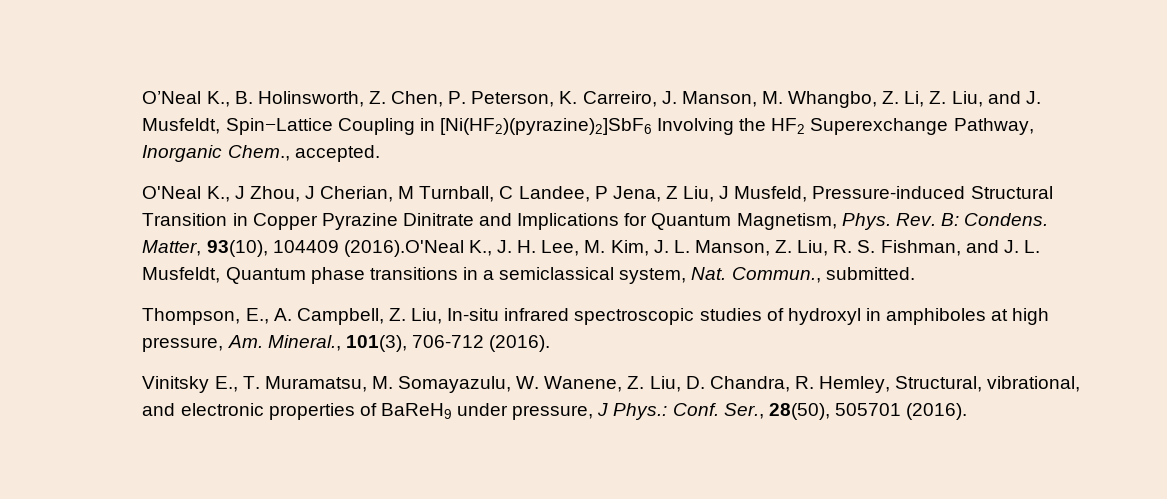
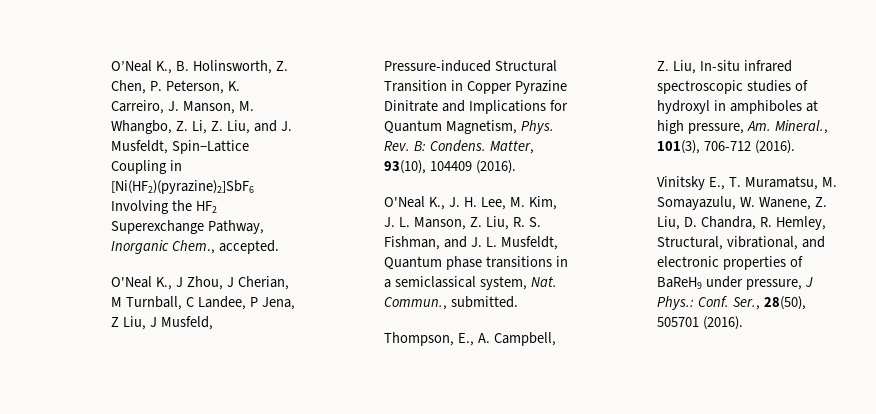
- Matter, 93(10), 104409 (2016).O'Neal K., J. H. Lee, M. Kim, J. L. Manson, Z. Liu, R. S. Fishman, and J. L. Musfeldt, Quantum phase transitions in a semiclassical system, Nat. Commun., submitted.
+ Matter, 93(10), 104409 (2016).
+ O'Neal K., J. H. Lee, M. Kim, J. L. Manson, Z. Liu, R. S. Fishman, and J. L. Musfeldt, Quantum phase transitions in a semiclassical system, Nat. Commun., submitted.

